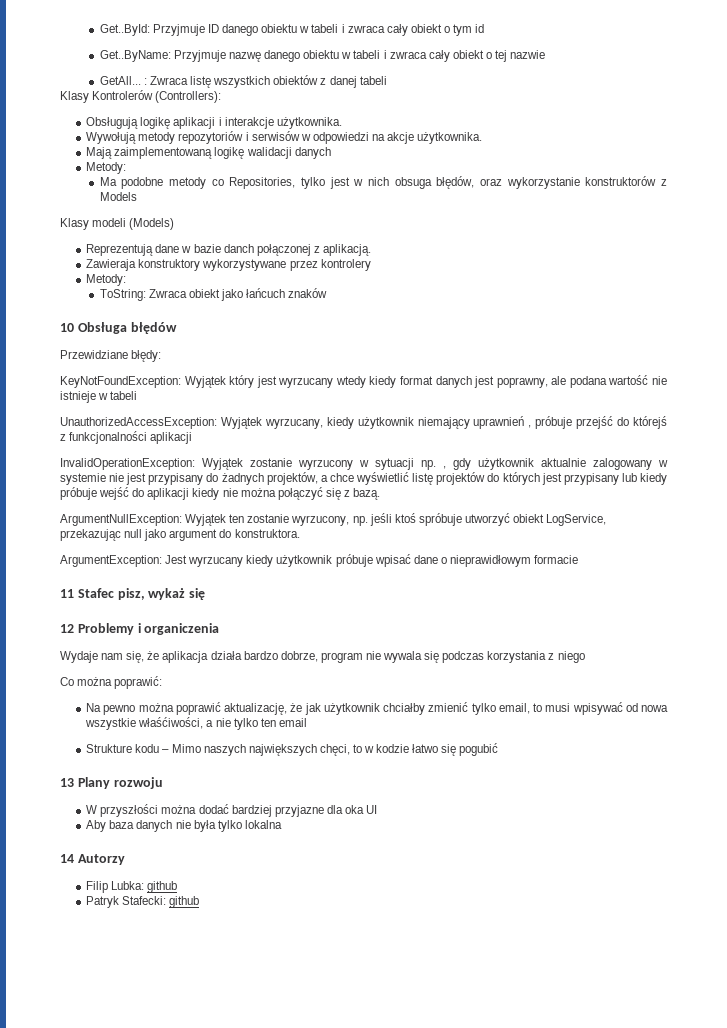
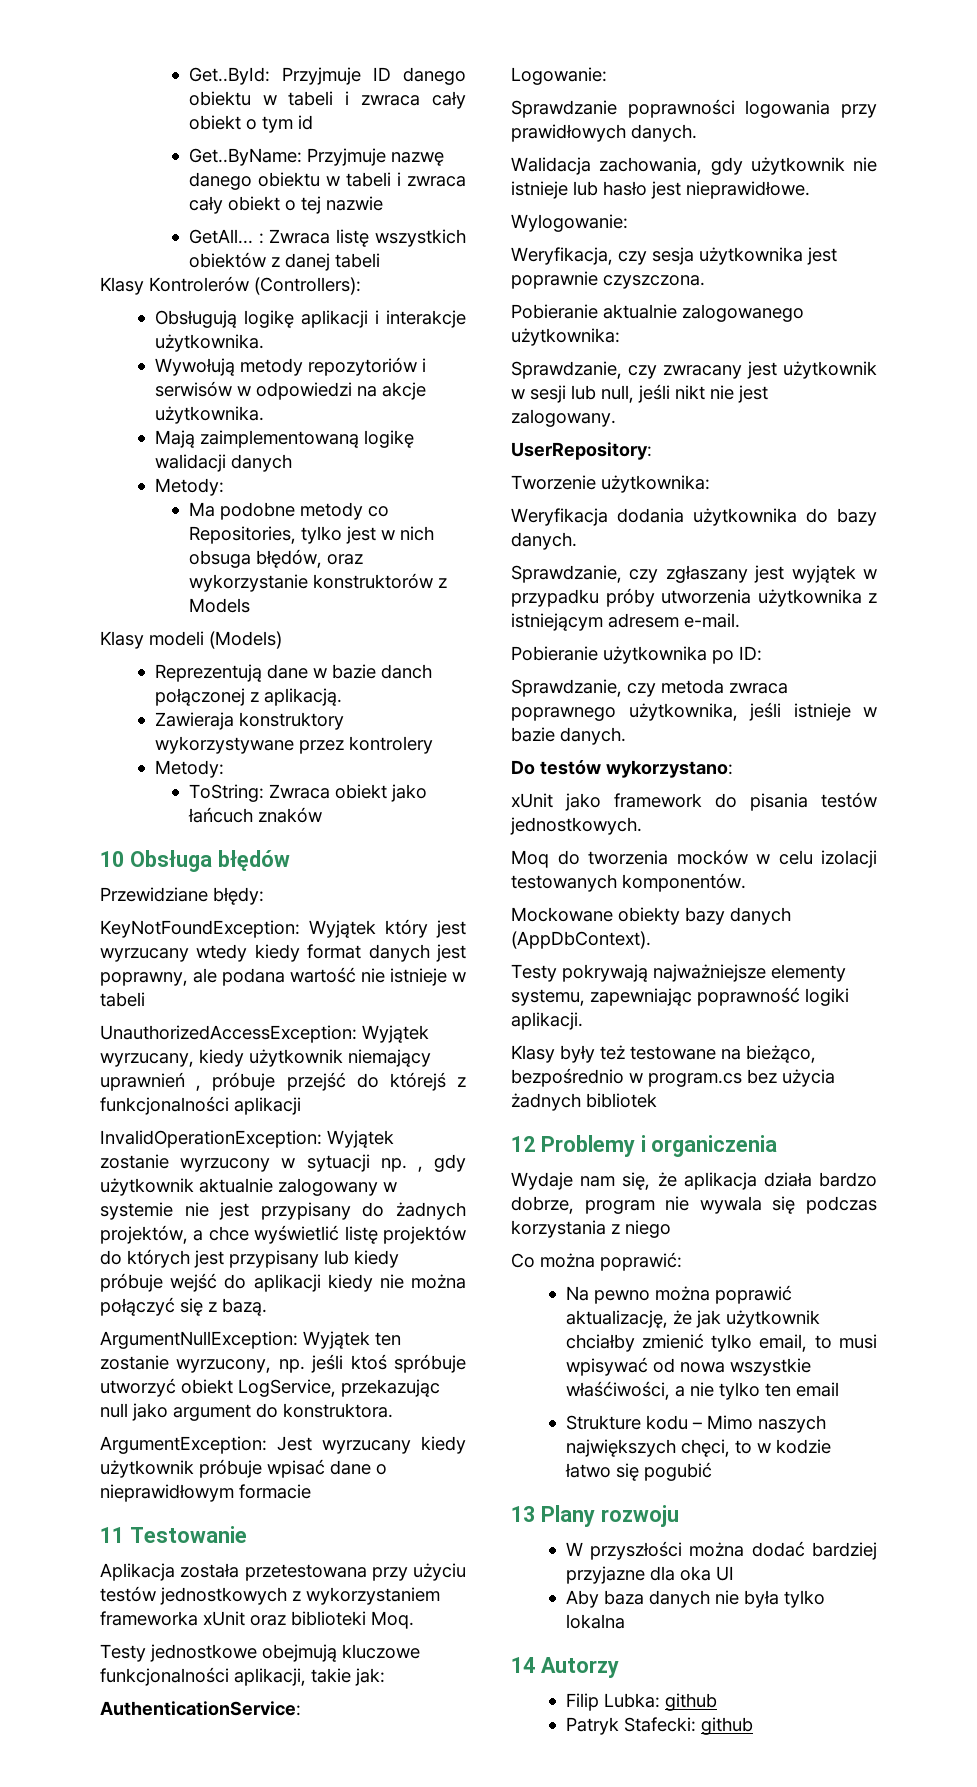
- 11 Stafec pisz, wykaż się
+ 11 Testowanie
+ Aplikacja została przetestowana przy użyciu testów jednostkowych z wykorzystaniem frameworka xUnit oraz biblioteki Moq.
+ Testy jednostkowe obejmują kluczowe funkcjonalności aplikacji, takie jak:
+ AuthenticationService:
+ Logowanie:
+ Sprawdzanie poprawności logowania przy prawidłowych danych.
+ Walidacja zachowania, gdy użytkownik nie istnieje lub hasło jest nieprawidłowe.
+ Wylogowanie:
+ Weryfikacja, czy sesja użytkownika jest poprawnie czyszczona.
+ Pobieranie aktualnie zalogowanego użytkownika:
+ Sprawdzanie, czy zwracany jest użytkownik w sesji lub null, jeśli nikt nie jest zalogowany.
+ UserRepository:
+ Tworzenie użytkownika:
+ Weryfikacja dodania użytkownika do bazy danych.
+ Sprawdzanie, czy zgłaszany jest wyjątek w przypadku próby utworzenia użytkownika z istniejącym adresem e-mail.
+ Pobieranie użytkownika po ID:
+ Sprawdzanie, czy metoda zwraca poprawnego użytkownika, jeśli istnieje w bazie danych.
+ Do testów wykorzystano:
+ xUnit jako framework do pisania testów jednostkowych.
+ Moq do tworzenia mocków w celu izolacji testowanych komponentów.
+ Mockowane obiekty bazy danych (AppDbContext).
+ Testy pokrywają najważniejsze elementy systemu, zapewniając poprawność logiki aplikacji.
+ Klasy były też testowane na bieżąco, bezpośrednio w program.cs bez użycia żadnych bibliotek

